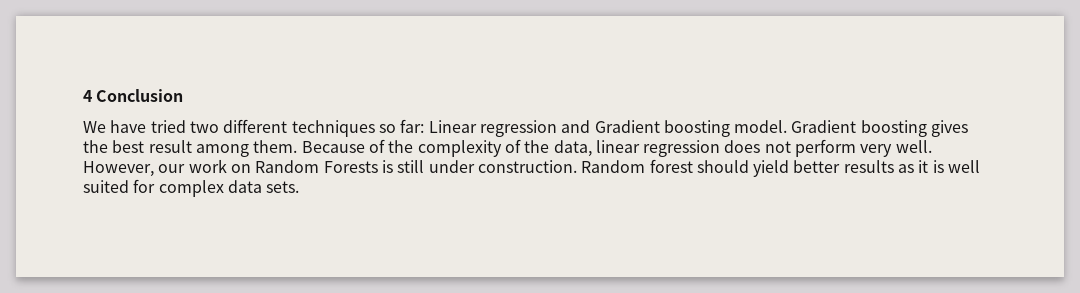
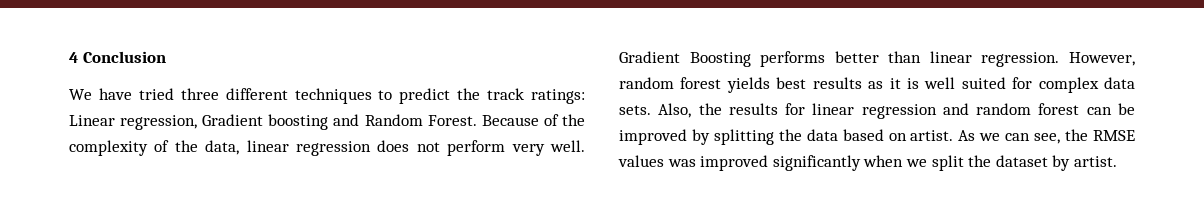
- We have tried two different techniques so far: Linear regression and Gradient boosting model. Gradient boosting gives the best result among them.
+ We have tried three different techniques to predict the track ratings: Linear regression, Gradient boosting and Random Forest.
- However, our work on Random Forests is still under construction. Random forest should yield better results as it is well suited for complex data sets.
+ Gradient Boosting performs better than linear regression. However, random forest yields best results as it is well suited for complex data sets.
+ Also, the results for linear regression and random forest can be improved by splitting the data based on artist. As we can see, the RMSE values was improved significantly when we split the dataset by artist.

